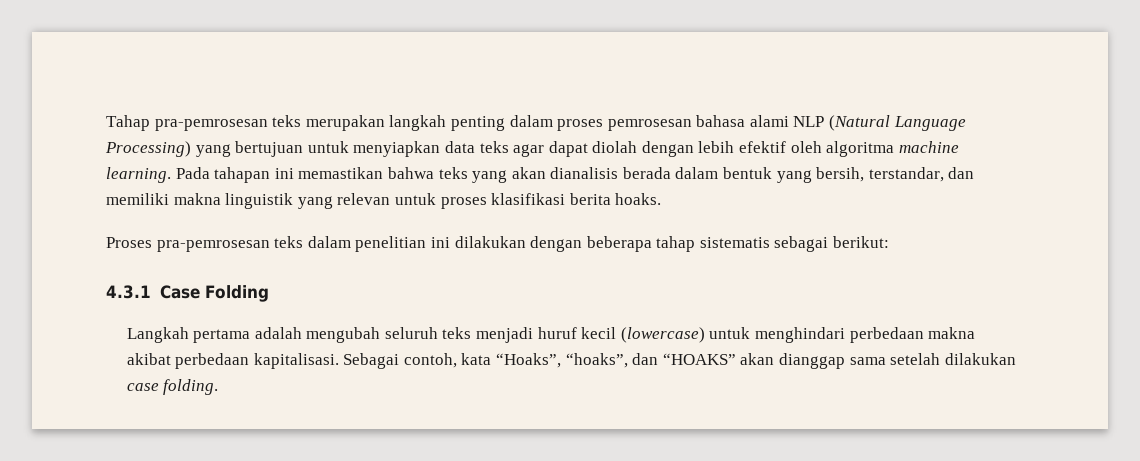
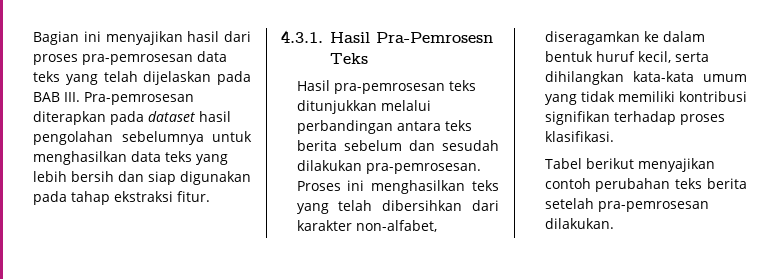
- Tahap pra-pemrosesan teks merupakan langkah penting dalam proses pemrosesan bahasa alami NLP (Natural Language Processing) yang bertujuan untuk menyiapkan data teks agar dapat diolah dengan lebih efektif oleh algoritma machine learning. Pada tahapan ini memastikan bahwa teks yang akan dianalisis berada dalam bentuk yang bersih, terstandar, dan memiliki makna linguistik yang relevan untuk proses klasifikasi berita hoaks.
- Proses pra-pemrosesan teks dalam penelitian ini dilakukan dengan beberapa tahap sistematis sebagai berikut:
- 4.3.1 Case Folding
- Langkah pertama adalah mengubah seluruh teks menjadi huruf kecil (lowercase) untuk menghindari perbedaan makna akibat perbedaan kapitalisasi. Sebagai contoh, kata “Hoaks”, “hoaks”, dan “HOAKS” akan dianggap sama setelah dilakukan case folding.
+ Bagian ini menyajikan hasil dari proses pra-pemrosesan data teks yang telah dijelaskan pada BAB III. Pra-pemrosesan diterapkan pada dataset hasil pengolahan sebelumnya untuk menghasilkan data teks yang lebih bersih dan siap digunakan pada tahap ekstraksi fitur.
+ 4.3.1. Hasil Pra-Pemrosesn Teks
+ Hasil pra-pemrosesan teks ditunjukkan melalui perbandingan antara teks berita sebelum dan sesudah dilakukan pra-pemrosesan. Proses ini menghasilkan teks yang telah dibersihkan dari karakter non-alfabet, diseragamkan ke dalam bentuk huruf kecil, serta dihilangkan kata-kata umum yang tidak memiliki kontribusi signifikan terhadap proses klasifikasi.
+ Tabel berikut menyajikan contoh perubahan teks berita setelah pra-pemrosesan dilakukan.

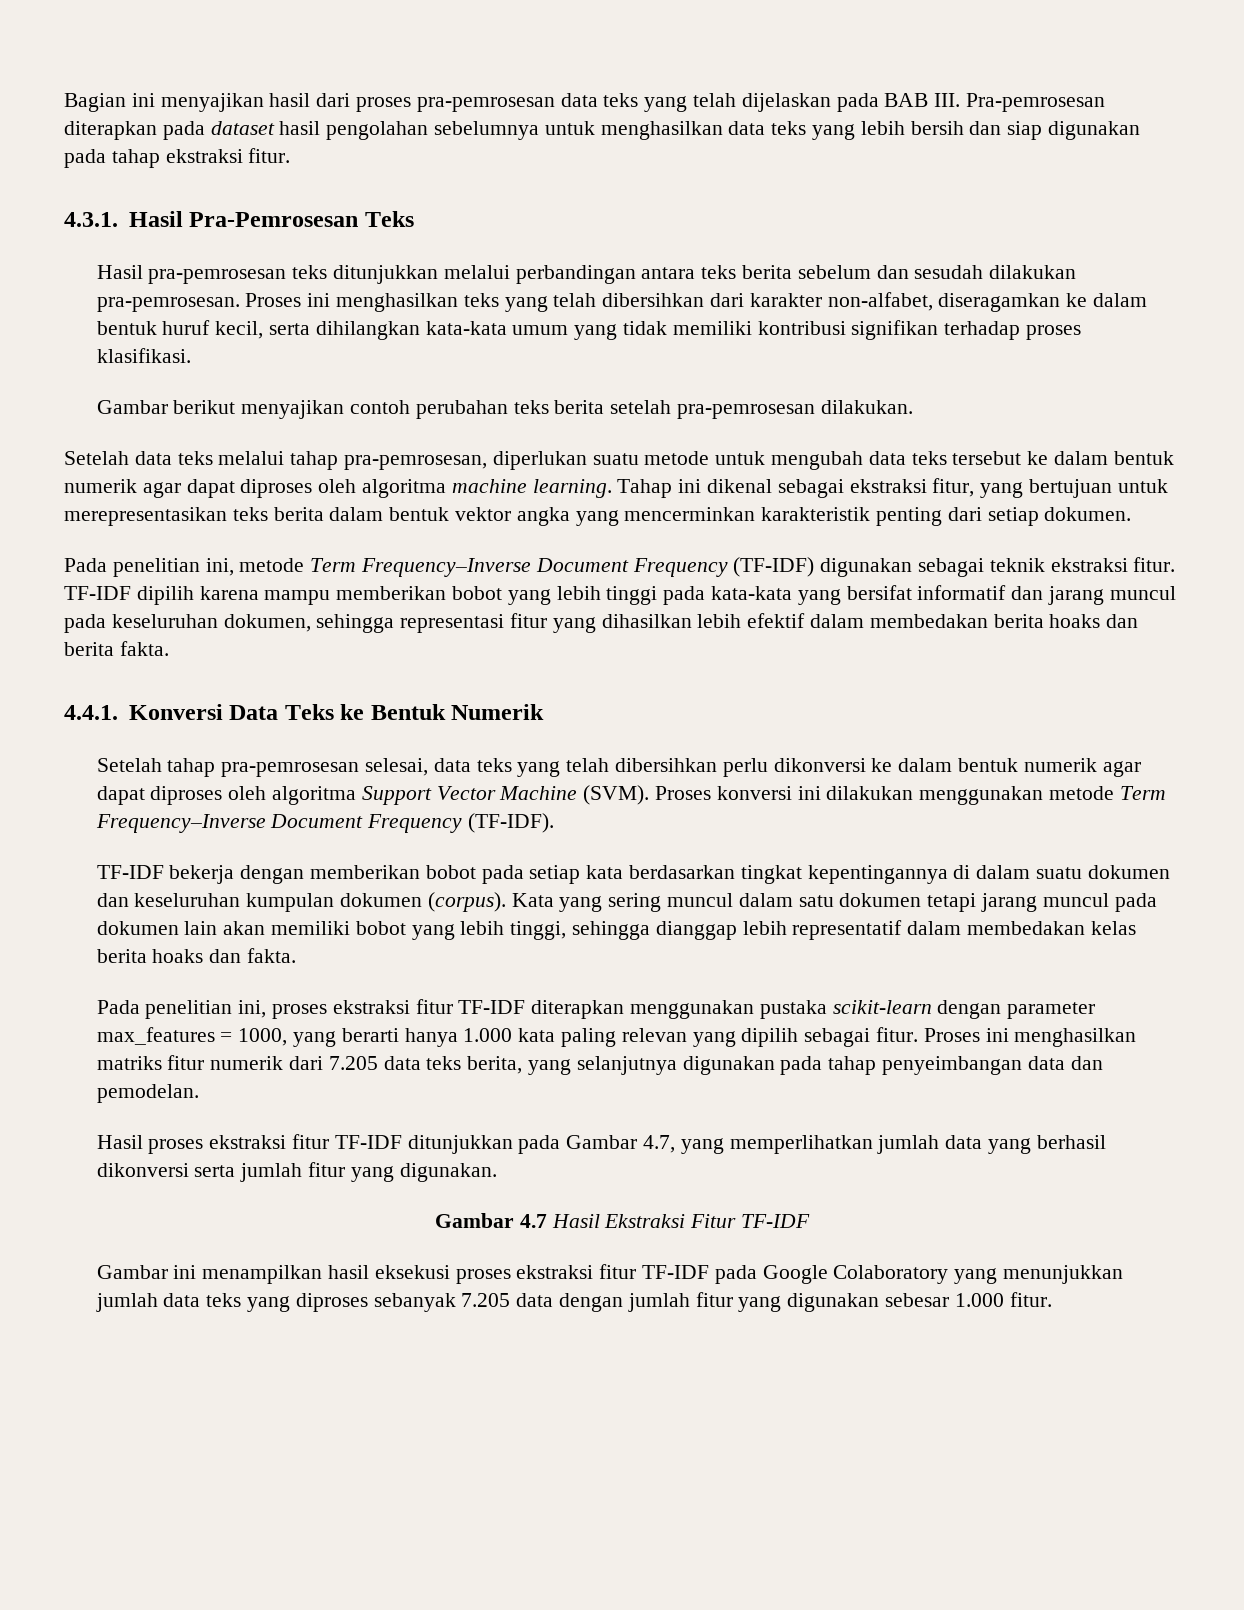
- 4.3.1. Hasil Pra-Pemrosesn Teks
+ 4.3.1. Hasil Pra-Pemrosesan Teks
- Tabel berikut menyajikan contoh perubahan teks berita setelah pra-pemrosesan dilakukan.
+ Gambar berikut menyajikan contoh perubahan teks berita setelah pra-pemrosesan dilakukan.
+ Setelah data teks melalui tahap pra-pemrosesan, diperlukan suatu metode untuk mengubah data teks tersebut ke dalam bentuk numerik agar dapat diproses oleh algoritma machine learning. Tahap ini dikenal sebagai ekstraksi fitur, yang bertujuan untuk merepresentasikan teks berita dalam bentuk vektor angka yang mencerminkan karakteristik penting dari setiap dokumen.
+ Pada penelitian ini, metode Term Frequency–Inverse Document Frequency (TF-IDF) digunakan sebagai teknik ekstraksi fitur. TF-IDF dipilih karena mampu memberikan bobot yang lebih tinggi pada kata-kata yang bersifat informatif dan jarang muncul pada keseluruhan dokumen, sehingga representasi fitur yang dihasilkan lebih efektif dalam membedakan berita hoaks dan berita fakta.
+ 4.4.1. Konversi Data Teks ke Bentuk Numerik
+ Setelah tahap pra-pemrosesan selesai, data teks yang telah dibersihkan perlu dikonversi ke dalam bentuk numerik agar dapat diproses oleh algoritma Support Vector Machine (SVM). Proses konversi ini dilakukan menggunakan metode Term Frequency–Inverse Document Frequency (TF-IDF).
+ TF-IDF bekerja dengan memberikan bobot pada setiap kata berdasarkan tingkat kepentingannya di dalam suatu dokumen dan keseluruhan kumpulan dokumen (corpus). Kata yang sering muncul dalam satu dokumen tetapi jarang muncul pada dokumen lain akan memiliki bobot yang lebih tinggi, sehingga dianggap lebih representatif dalam membedakan kelas berita hoaks dan fakta.
+ Pada penelitian ini, proses ekstraksi fitur TF-IDF diterapkan menggunakan pustaka scikit-learn dengan parameter max_features = 1000, yang berarti hanya 1.000 kata paling relevan yang dipilih sebagai fitur. Proses ini menghasilkan matriks fitur numerik dari 7.205 data teks berita, yang selanjutnya digunakan pada tahap penyeimbangan data dan pemodelan.
+ Hasil proses ekstraksi fitur TF-IDF ditunjukkan pada Gambar 4.7, yang memperlihatkan jumlah data yang berhasil dikonversi serta jumlah fitur yang digunakan.
+ Gambar 4.7 Hasil Ekstraksi Fitur TF-IDF
+ Gambar ini menampilkan hasil eksekusi proses ekstraksi fitur TF-IDF pada Google Colaboratory yang menunjukkan jumlah data teks yang diproses sebanyak 7.205 data dengan jumlah fitur yang digunakan sebesar 1.000 fitur.

